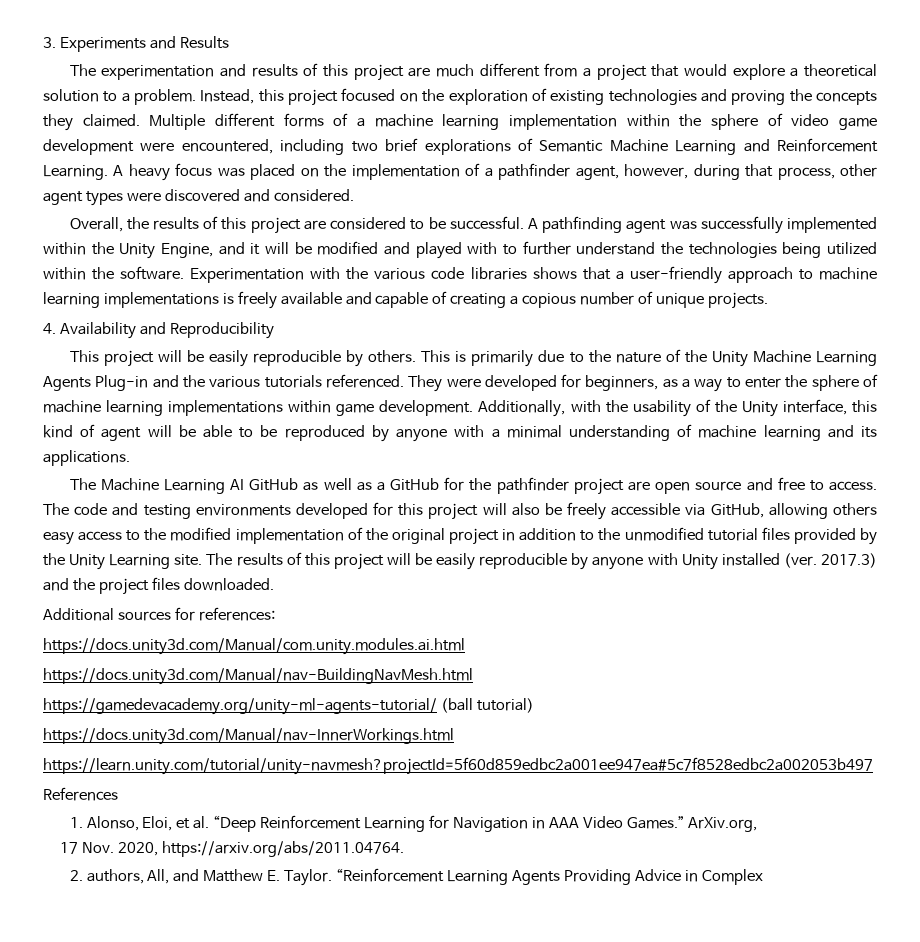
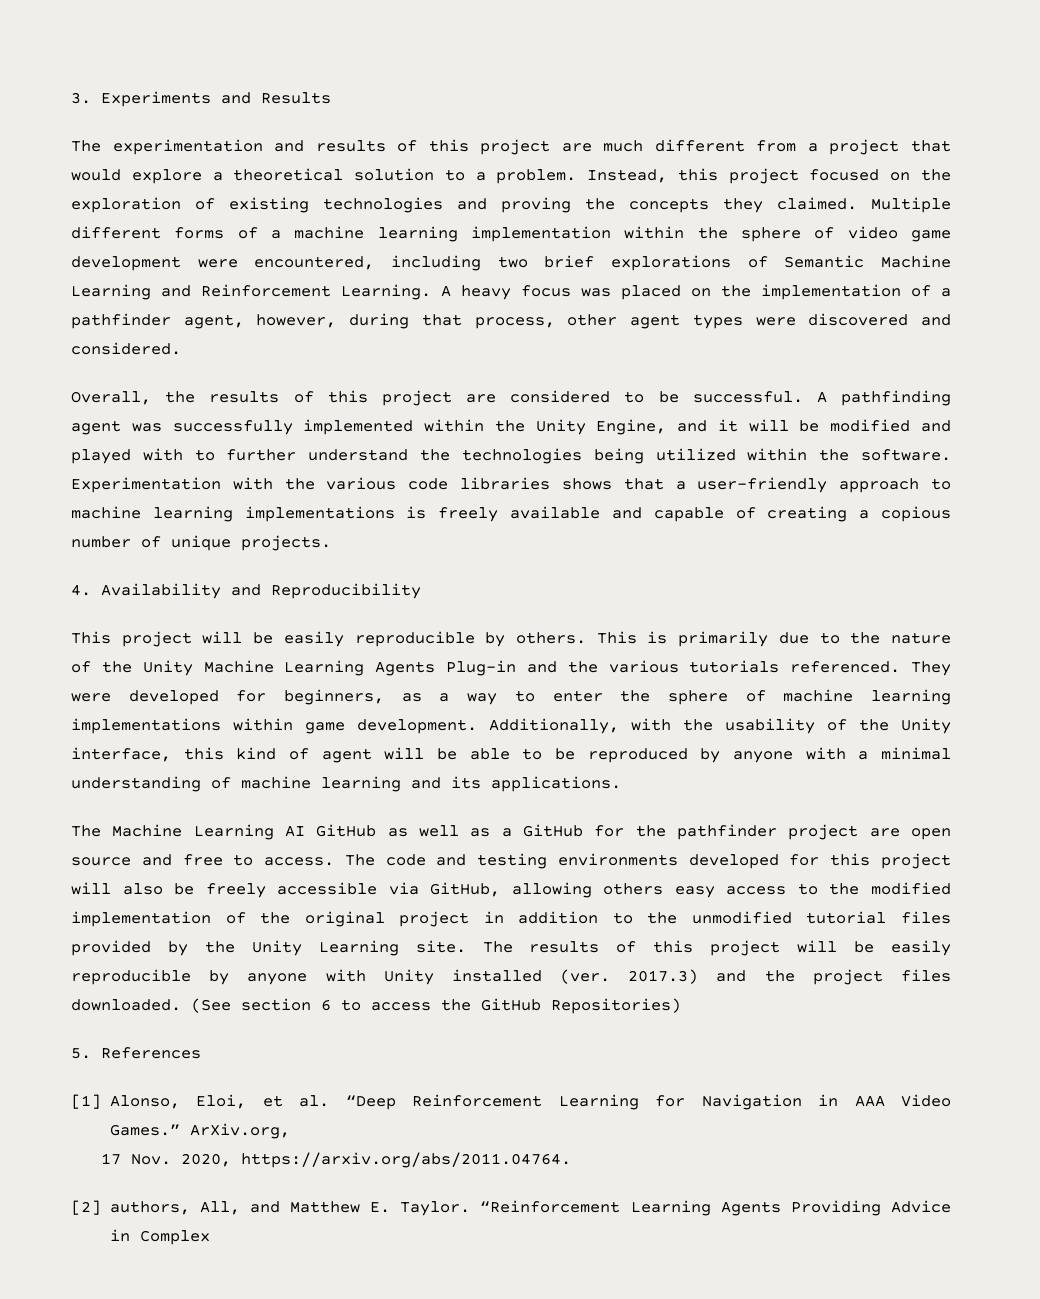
- 2017.3) and the project files downloaded.
- Additional sources for references:
- https://docs.unity3d.com/Manual/com.unity.modules.ai.html
- https://docs.unity3d.com/Manual/nav-BuildingNavMesh.html
- https://gamedevacademy.org/unity-ml-agents-tutorial/ (ball tutorial)
- https://docs.unity3d.com/Manual/nav-InnerWorkings.html
- https://learn.unity.com/tutorial/unity-navmesh?projectId=5f60d859edbc2a001ee947ea#5c7f8528edbc2a002053b497
- References
+ 2017.3) and the project files downloaded. (See section 6 to access the GitHub Repositories)
+ 5. References
- 1. Alonso, Eloi, et al. “Deep Reinforcement Learning for Navigation in AAA Video Games.”
+ [1] Alonso, Eloi, et al. “Deep Reinforcement Learning for Navigation in AAA Video Games.”
- 2. authors, All, and Matthew E. Taylor.
+ [2] authors, All, and Matthew E. Taylor.

